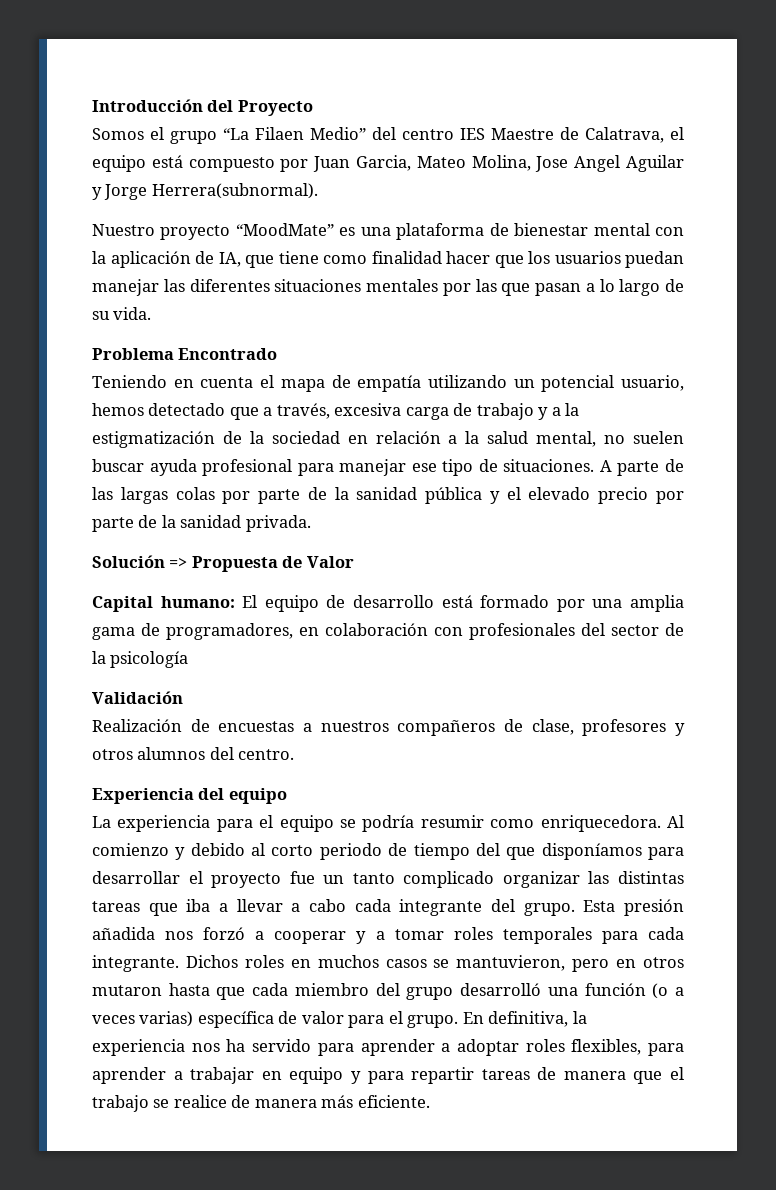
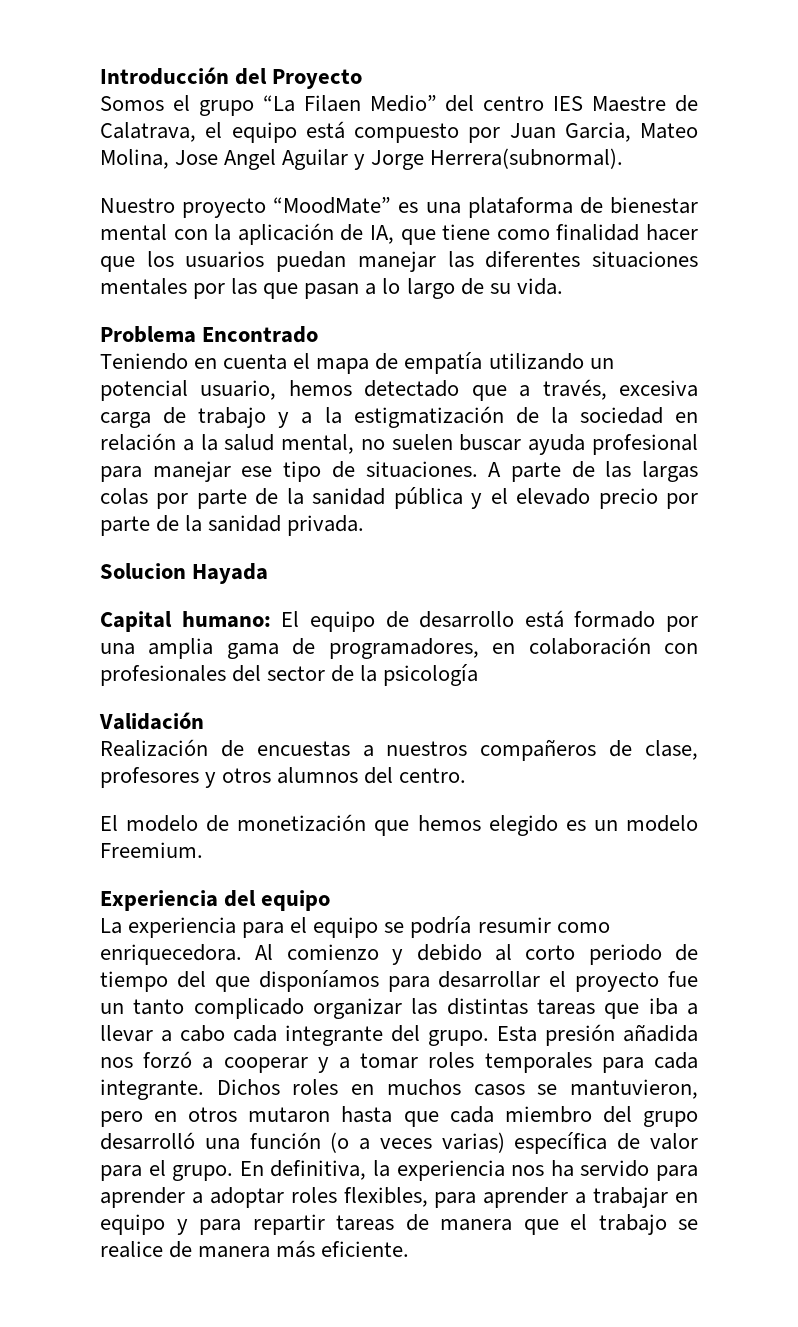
- Solución => Propuesta de Valor
+ Solucion Hayada
+ El modelo de monetización que hemos elegido es un modelo Freemium.

